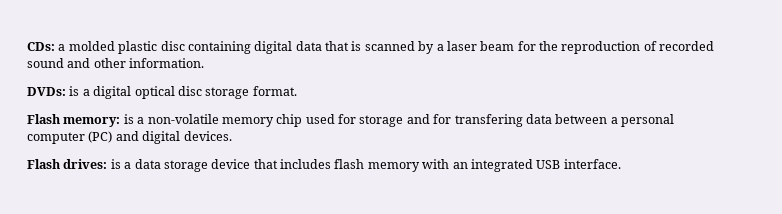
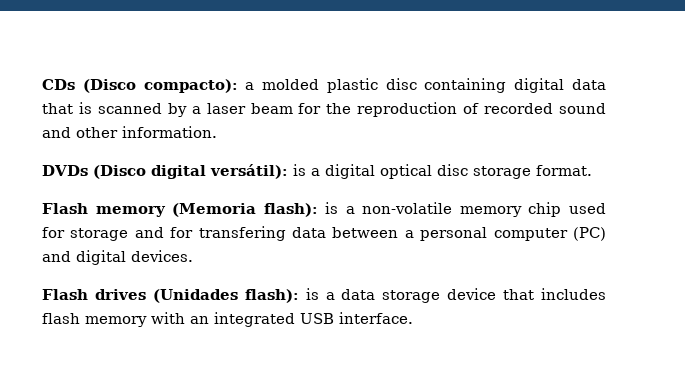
- CDs: a molded plastic disc containing digital data that is scanned by a laser beam for the reproduction of recorded sound and other information.
+ CDs (Disco compacto): a molded plastic disc containing digital data that is scanned by a laser beam for the reproduction of recorded sound and other information.
- DVDs: is a digital optical disc storage format.
+ DVDs (Disco digital versátil): is a digital optical disc storage format.
- Flash memory: is a non-volatile memory chip used for storage and for transfering data between a personal computer (PC) and digital devices.
+ Flash memory (Memoria flash): is a non-volatile memory chip used for storage and for transfering data between a personal computer (PC) and digital devices.
- Flash drives: is a data storage device that includes flash memory with an integrated USB interface.
+ Flash drives (Unidades flash): is a data storage device that includes flash memory with an integrated USB interface.

